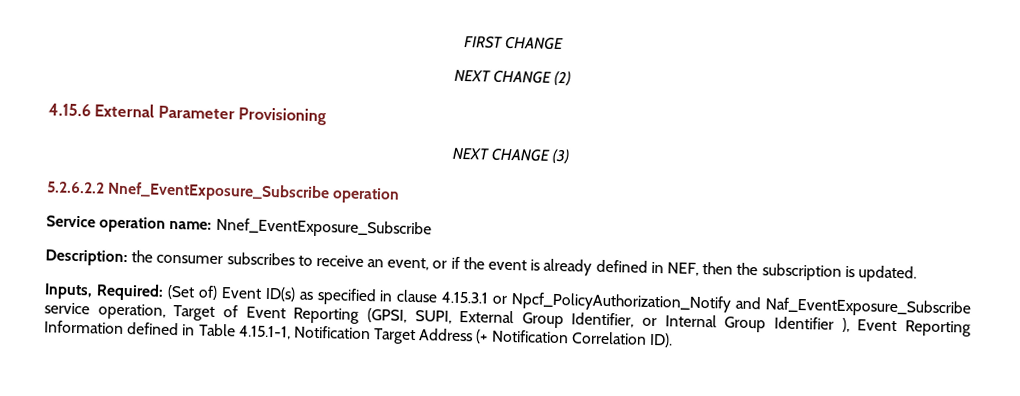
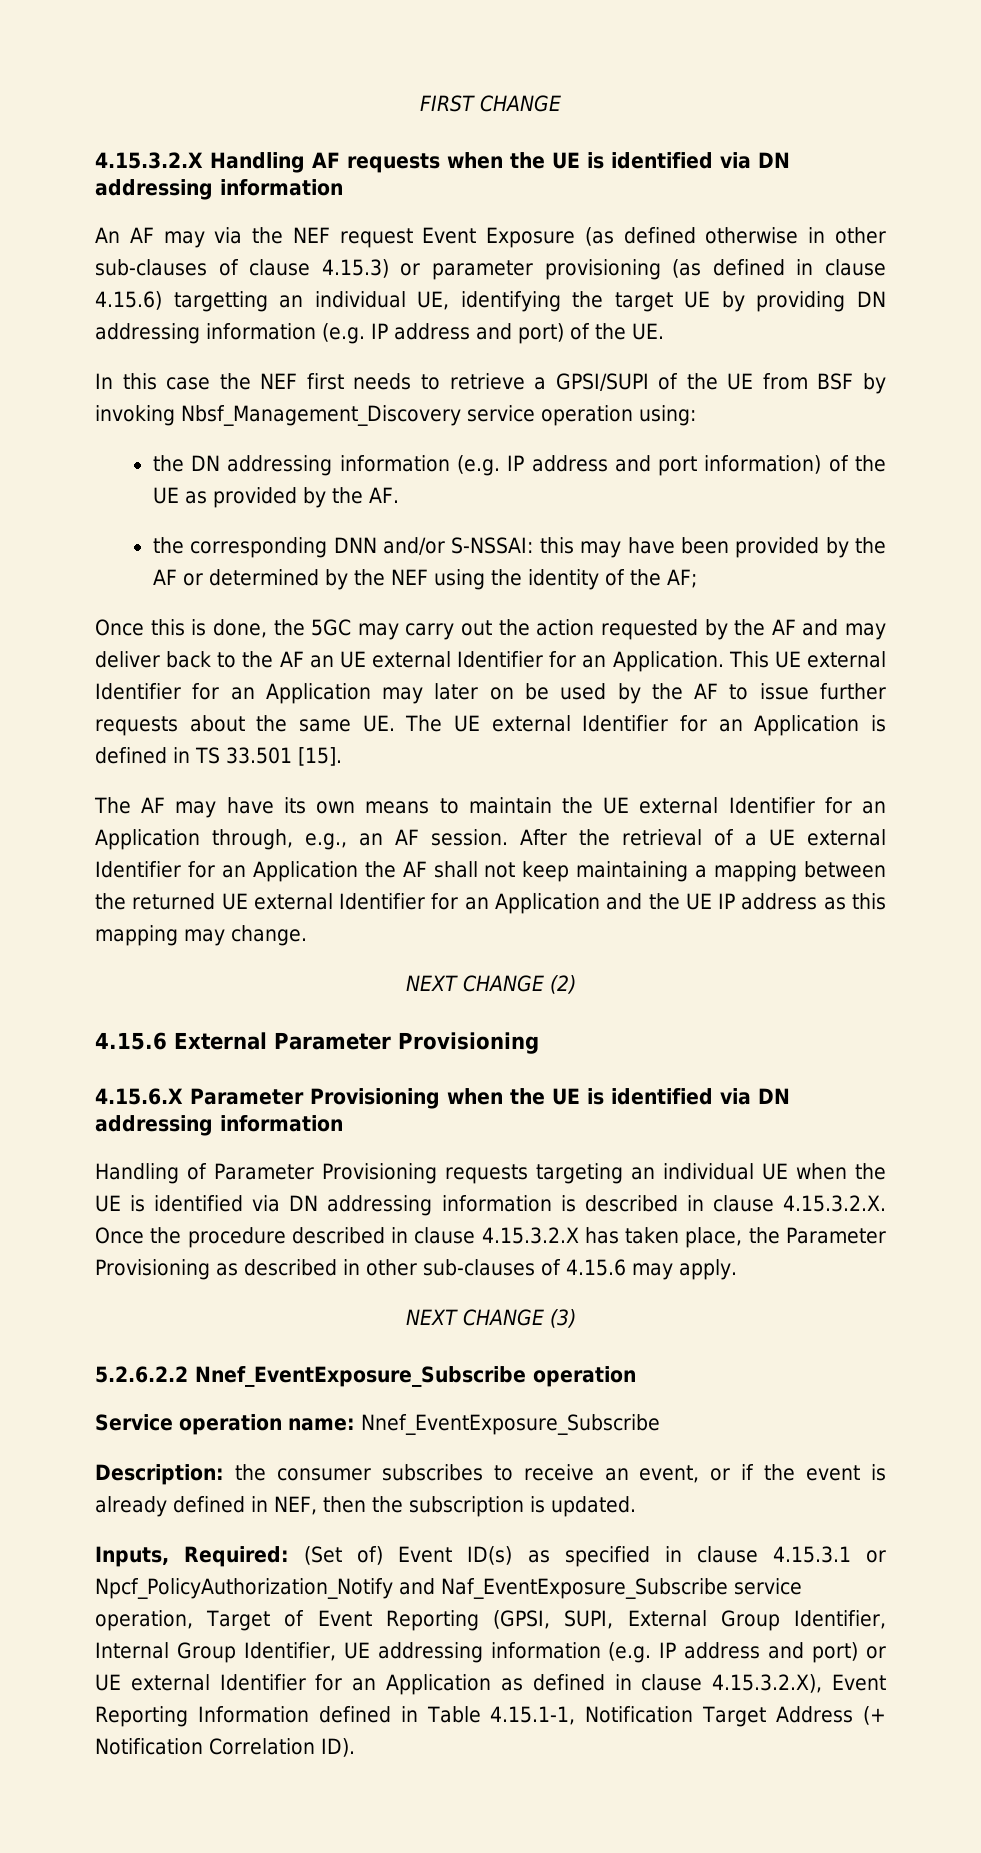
+ 4.15.3.2.X Handling AF requests when the UE is identified via DN addressing information
+ An AF may via the NEF request Event Exposure (as defined otherwise in other sub-clauses of clause 4.15.3) or parameter provisioning (as defined in clause 4.15.6) targetting an individual UE, identifying the target UE by providing DN addressing information (e.g. IP address and port) of the UE.
+ In this case the NEF first needs to retrieve a GPSI/SUPI of the UE from BSF by invoking Nbsf_Management_Discovery service operation using:
+ the DN addressing information (e.g. IP address and port information) of the UE as provided by the AF.
+ the corresponding DNN and/or S-NSSAI: this may have been provided by the AF or determined by the NEF using the identity of the AF;
+ Once this is done, the 5GC may carry out the action requested by the AF and may deliver back to the AF an UE external Identifier for an Application. This UE external Identifier for an Application may later on be used by the AF to issue further requests about the same UE. The UE external Identifier for an Application is defined in TS 33.501 [15].
+ The AF may have its own means to maintain the UE external Identifier for an Application through, e.g., an AF session. After the retrieval of a UE external Identifier for an Application the AF shall not keep maintaining a mapping between the returned UE external Identifier for an Application and the UE IP address as this mapping may change.
+ 4.15.6.X Parameter Provisioning when the UE is identified via DN addressing information
+ Handling of Parameter Provisioning requests targeting an individual UE when the UE is identified via DN addressing information is described in clause 4.15.3.2.X. Once the procedure described in clause 4.15.3.2.X has taken place, the Parameter Provisioning as described in other sub-clauses of 4.15.6 may apply.
- Inputs, Required: (Set of) Event ID(s) as specified in clause 4.15.3.1 or Npcf_PolicyAuthorization_Notify and Naf_EventExposure_Subscribe service operation, Target of Event Reporting (GPSI, SUPI, External Group Identifier, or Internal Group Identifier ), Event Reporting Information defined in Table 4.15.1-1, Notification Target Address (+ Notification Correlation ID).
+ Inputs, Required: (Set of) Event ID(s) as specified in clause 4.15.3.1 or Npcf_PolicyAuthorization_Notify and Naf_EventExposure_Subscribe service operation, Target of Event Reporting (GPSI, SUPI, External Group Identifier, Internal Group Identifier, UE addressing information (e.g. IP address and port) or UE external Identifier for an Application as defined in clause 4.15.3.2.X), Event Reporting Information defined in Table 4.15.1-1, Notification Target Address (+ Notification Correlation ID).

